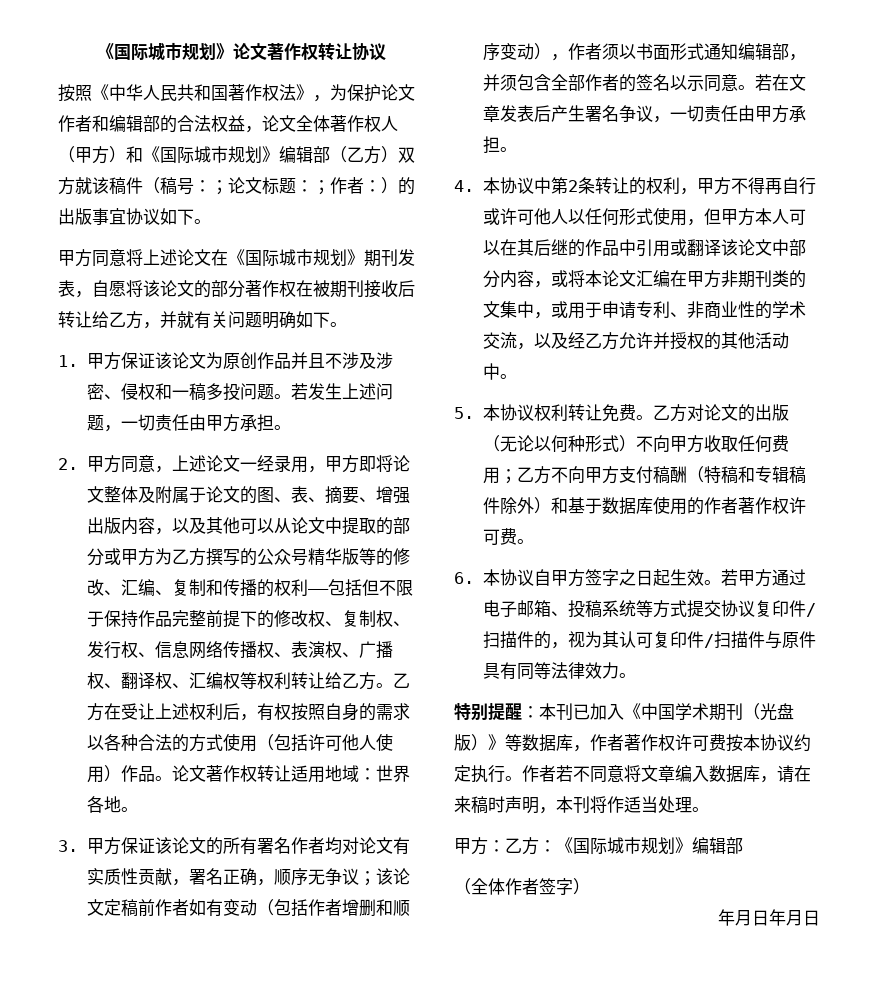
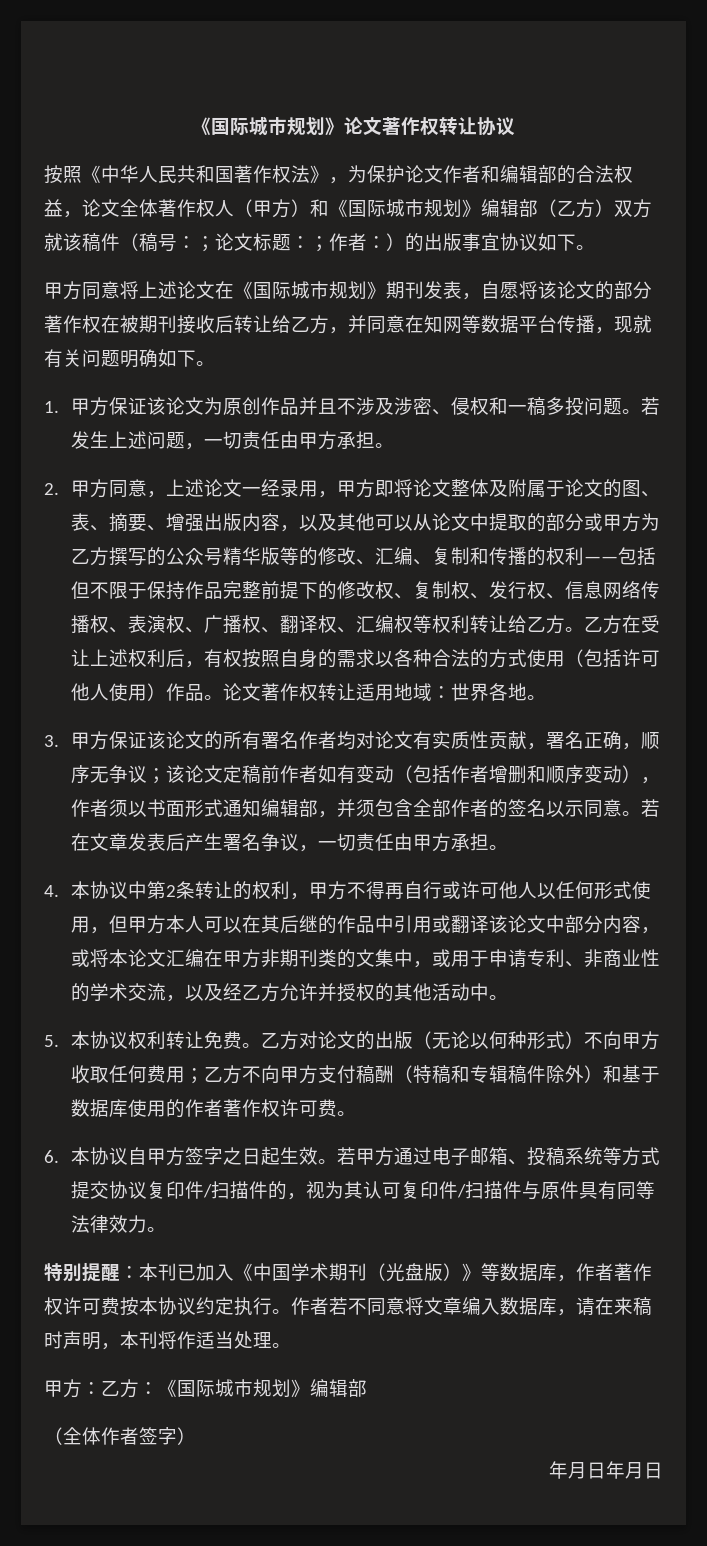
- 甲方同意将上述论文在《国际城市规划》期刊发表，自愿将该论文的部分著作权在被期刊接收后转让给乙方，并就有关问题明确如下。
+ 甲方同意将上述论文在《国际城市规划》期刊发表，自愿将该论文的部分著作权在被期刊接收后转让给乙方，并同意在知网等数据平台传播，现就有关问题明确如下。

